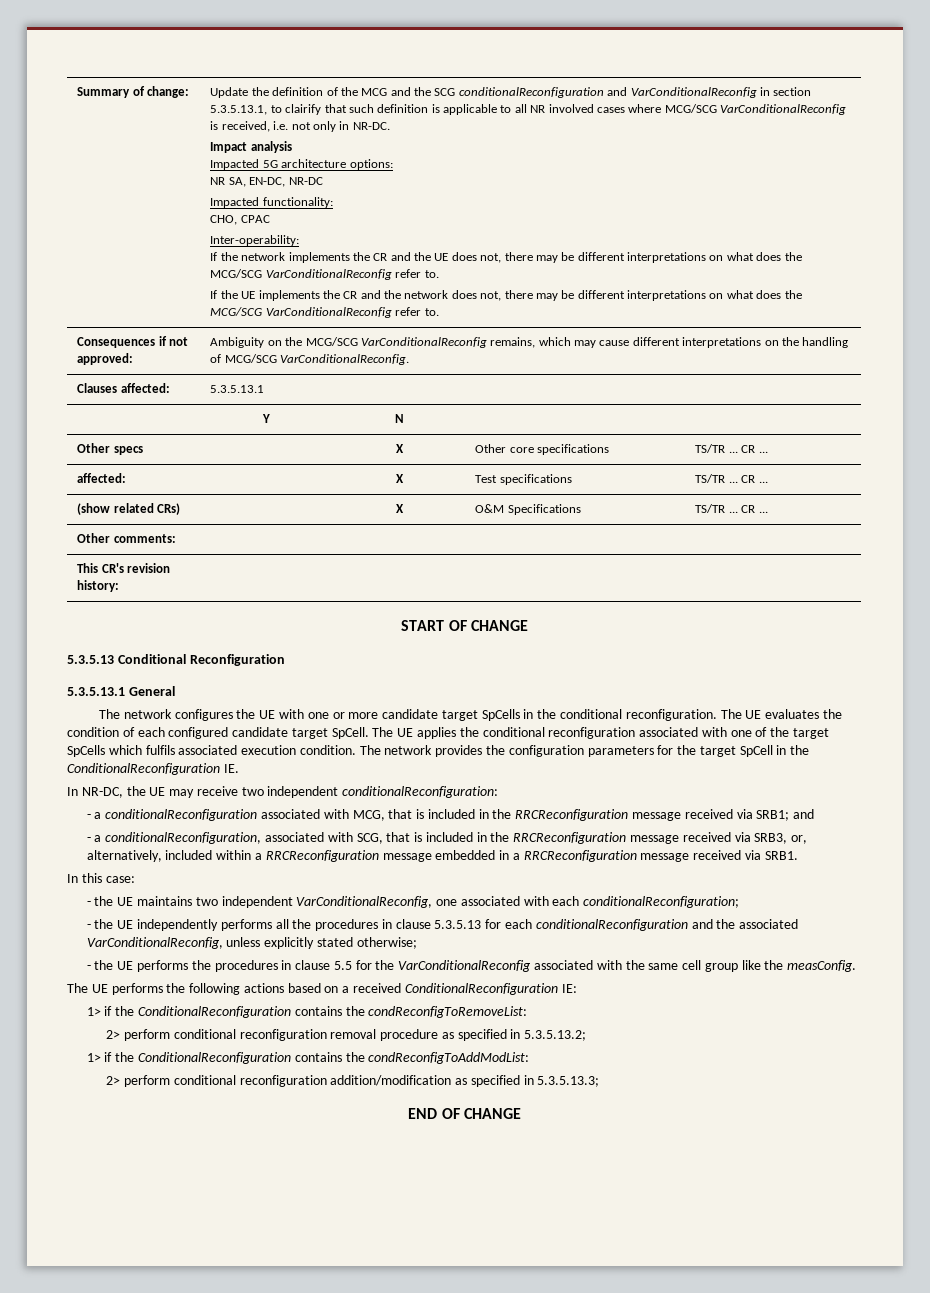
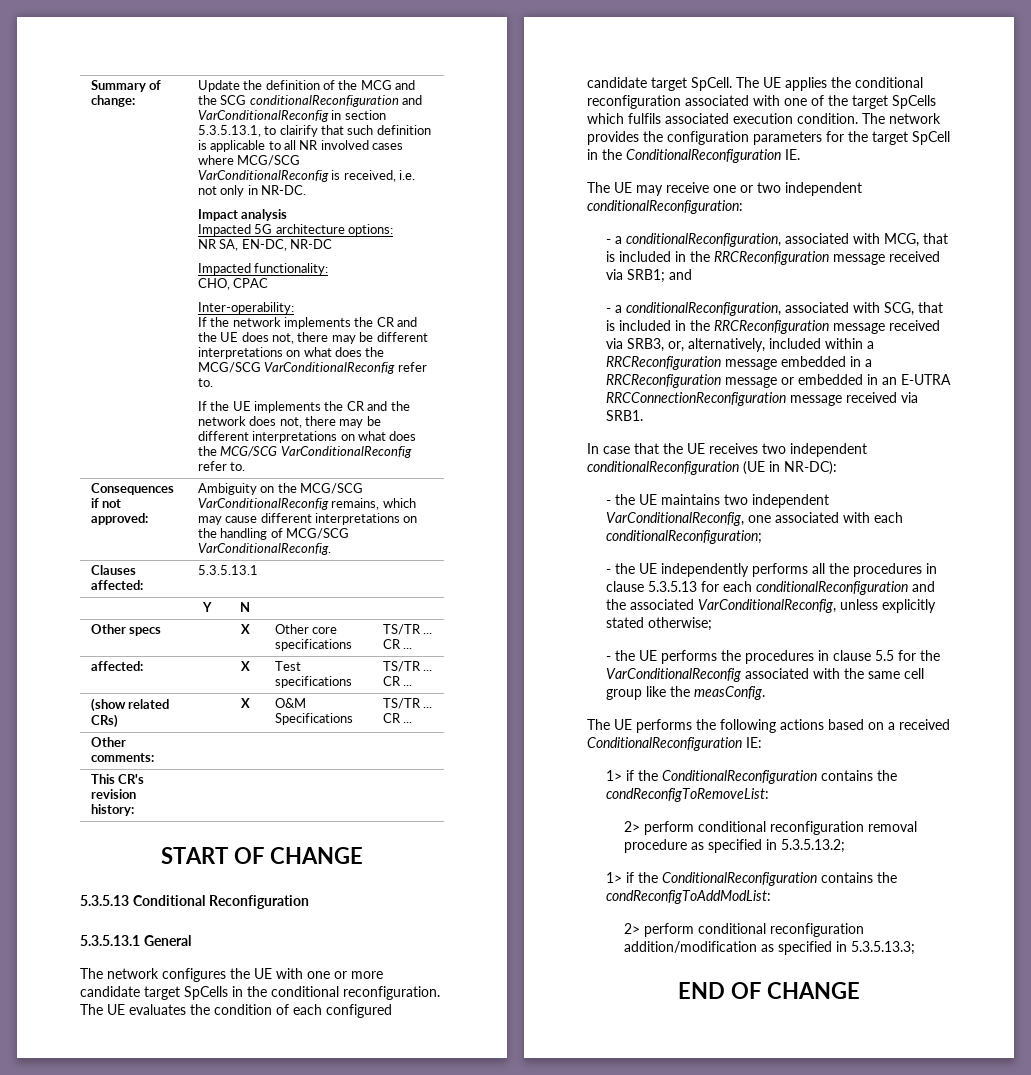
- In NR-DC, the UE may receive two independent conditionalReconfiguration:
+ The UE may receive one or two independent conditionalReconfiguration:
- - a conditionalReconfiguration associated with MCG, that is included in the RRCReconfiguration message received via SRB1; and
+ - a conditionalReconfiguration, associated with MCG, that is included in the RRCReconfiguration message received via SRB1; and
- - a conditionalReconfiguration, associated with SCG, that is included in the RRCReconfiguration message received via SRB3, or, alternatively, included within a RRCReconfiguration message embedded in a RRCReconfiguration message received via SRB1.
- In this case:
+ - a conditionalReconfiguration, associated with SCG, that is included in the RRCReconfiguration message received via SRB3, or, alternatively, included within a RRCReconfiguration message embedded in a RRCReconfiguration message or embedded in an E-UTRA RRCConnectionReconfiguration message received via SRB1.
+ In case that the UE receives two independent conditionalReconfiguration (UE in NR-DC):

